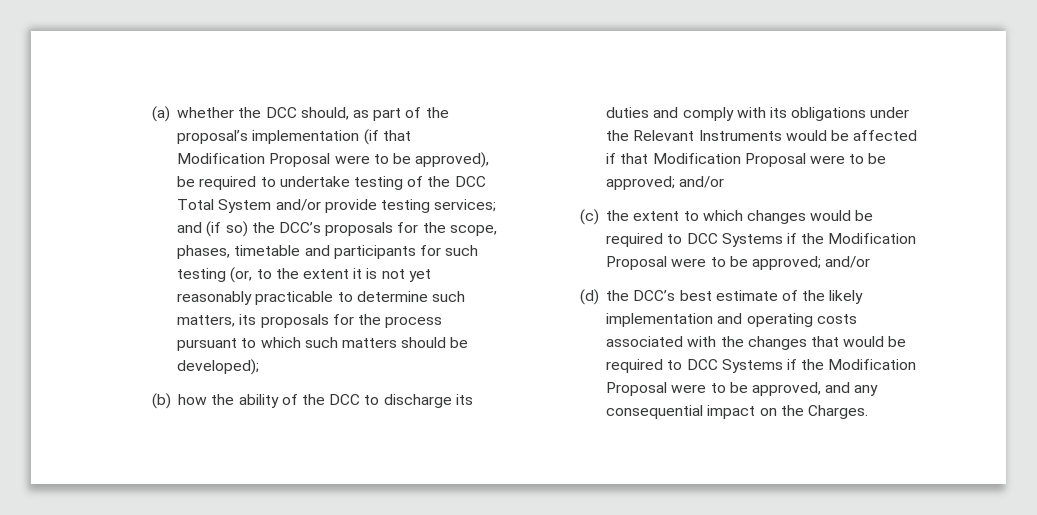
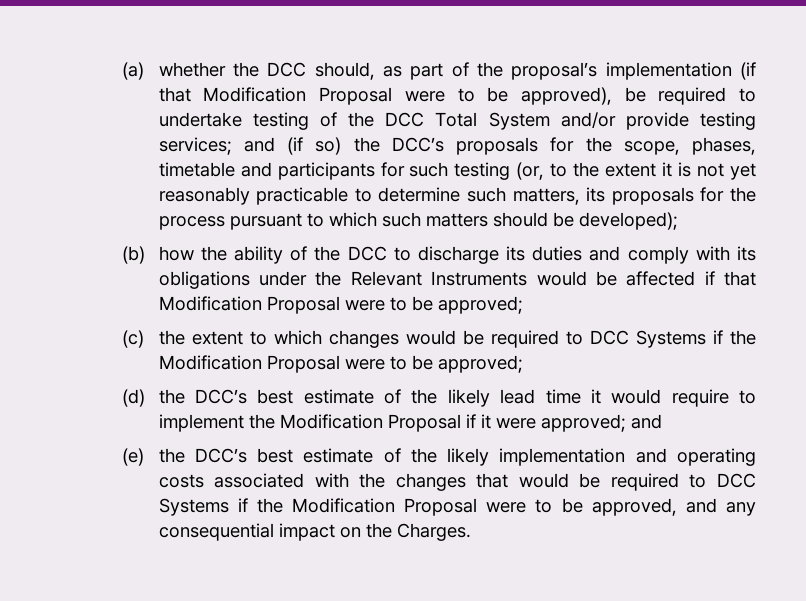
- (b) how the ability of the DCC to discharge its duties and comply with its obligations under the Relevant Instruments would be affected if that Modification Proposal were to be approved; and/or
+ (b) how the ability of the DCC to discharge its duties and comply with its obligations under the Relevant Instruments would be affected if that Modification Proposal were to be approved;
- (c) the extent to which changes would be required to DCC Systems if the Modification Proposal were to be approved; and/or
- (d) the DCC’s best estimate of the likely implementation and operating costs associated with the changes that would be required to DCC Systems if the Modification Proposal were to be approved, and any consequential impact on the Charges.
+ (c) the extent to which changes would be required to DCC Systems if the Modification Proposal were to be approved;
+ (d) the DCC’s best estimate of the likely lead time it would require to implement the Modification Proposal if it were approved; and
+ (e) the DCC’s best estimate of the likely implementation and operating costs associated with the changes that would be required to DCC Systems if the Modification Proposal were to be approved, and any consequential impact on the Charges.

